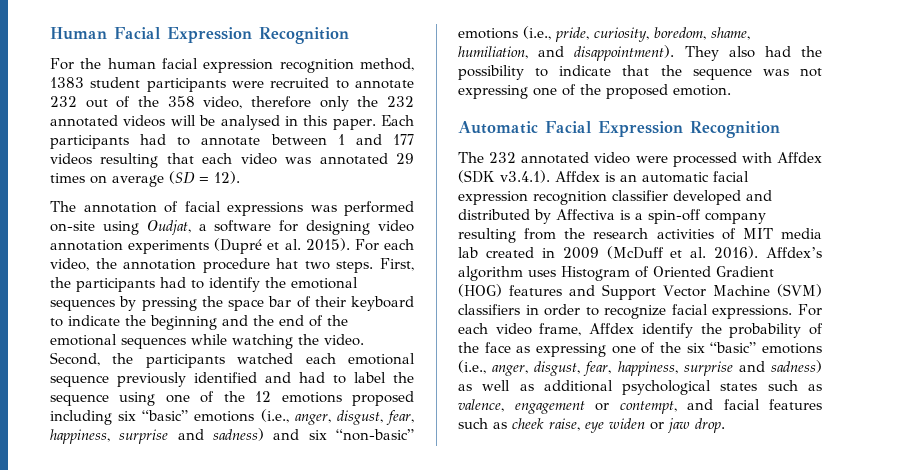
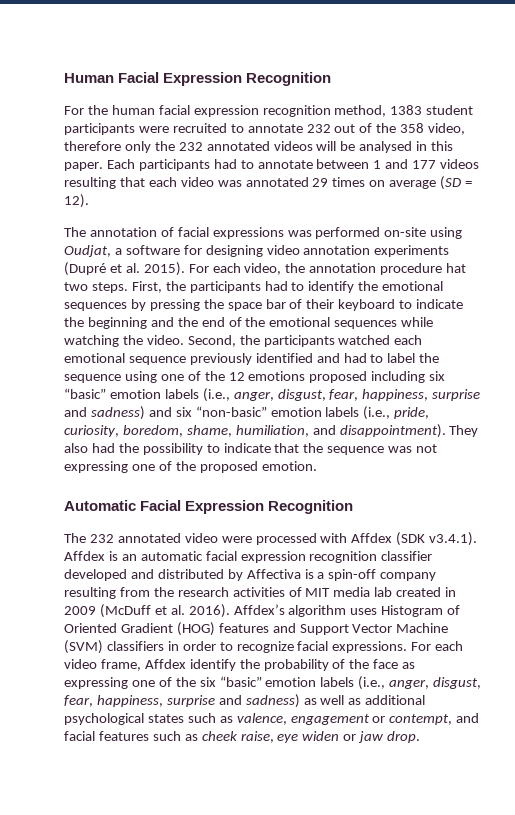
- Second, the participants watched each emotional sequence previously identified and had to label the sequence using one of the 12 emotions proposed including six “basic” emotions (i.e., anger, disgust, fear, happiness, surprise and sadness) and six “non-basic” emotions (i.e., pride, curiosity, boredom, shame, humiliation, and disappointment).
+ Second, the participants watched each emotional sequence previously identified and had to label the sequence using one of the 12 emotions proposed including six “basic” emotion labels (i.e., anger, disgust, fear, happiness, surprise and sadness) and six “non-basic” emotion labels (i.e., pride, curiosity, boredom, shame, humiliation, and disappointment).
- For each video frame, Affdex identify the probability of the face as expressing one of the six “basic” emotions (i.e., anger, disgust, fear, happiness, surprise and sadness) as well as additional psychological states such as valence, engagement or contempt, and facial features such as cheek raise, eye widen or jaw drop.
+ For each video frame, Affdex identify the probability of the face as expressing one of the six “basic” emotion labels (i.e., anger, disgust, fear, happiness, surprise and sadness) as well as additional psychological states such as valence, engagement or contempt, and facial features such as cheek raise, eye widen or jaw drop.

